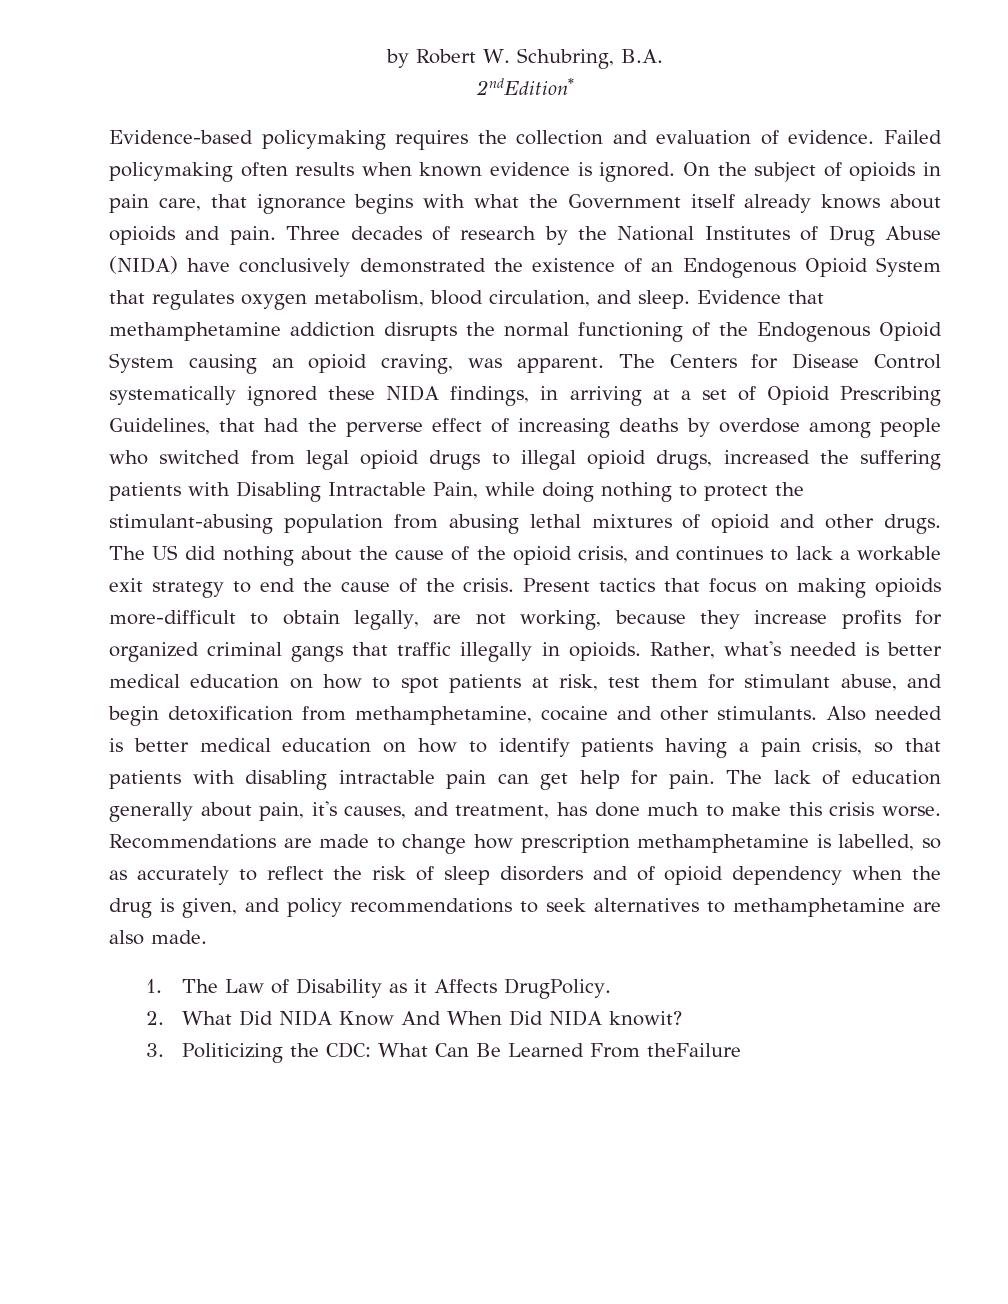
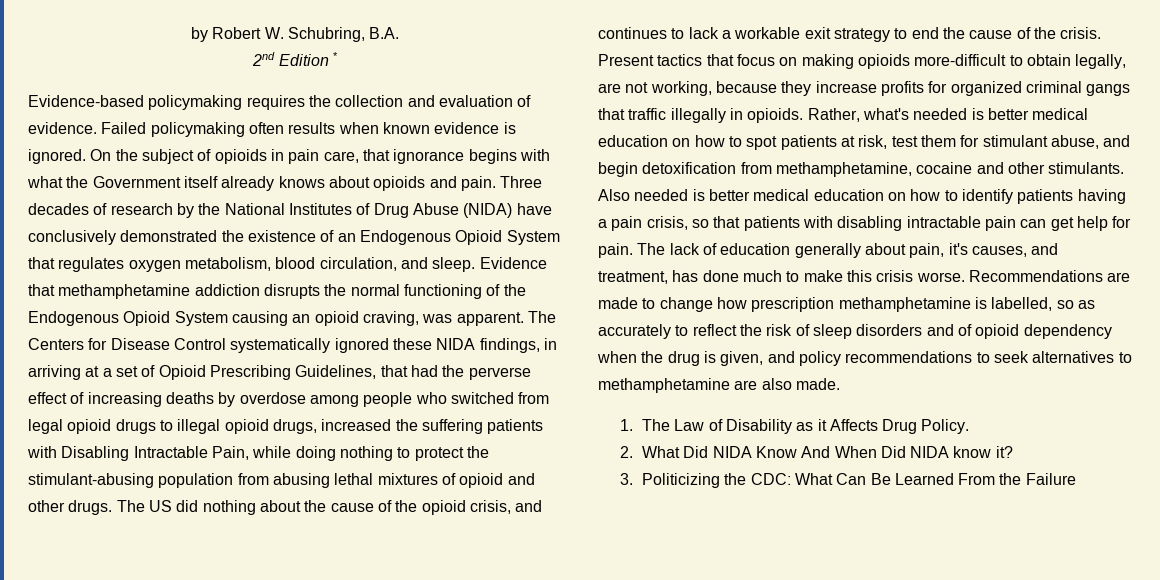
- 2ndEdition*
+ 2nd Edition *
- 1. The Law of Disability as it Affects DrugPolicy.
+ 1. The Law of Disability as it Affects Drug Policy.
- 2. What Did NIDA Know And When Did NIDA knowit?
+ 2. What Did NIDA Know And When Did NIDA know it?
- 3. Politicizing the CDC: What Can Be Learned From theFailure
+ 3. Politicizing the CDC: What Can Be Learned From the Failure

